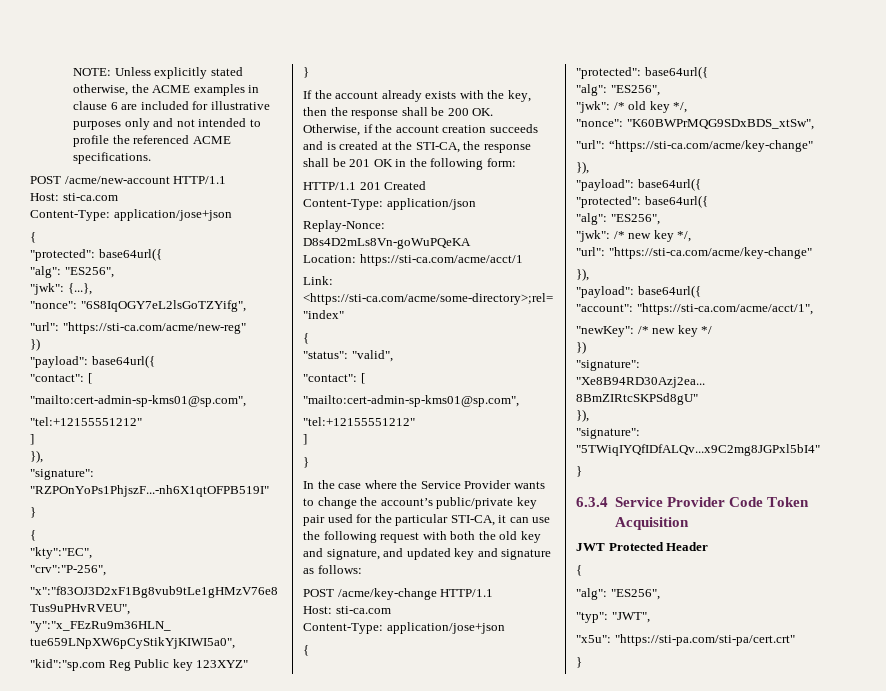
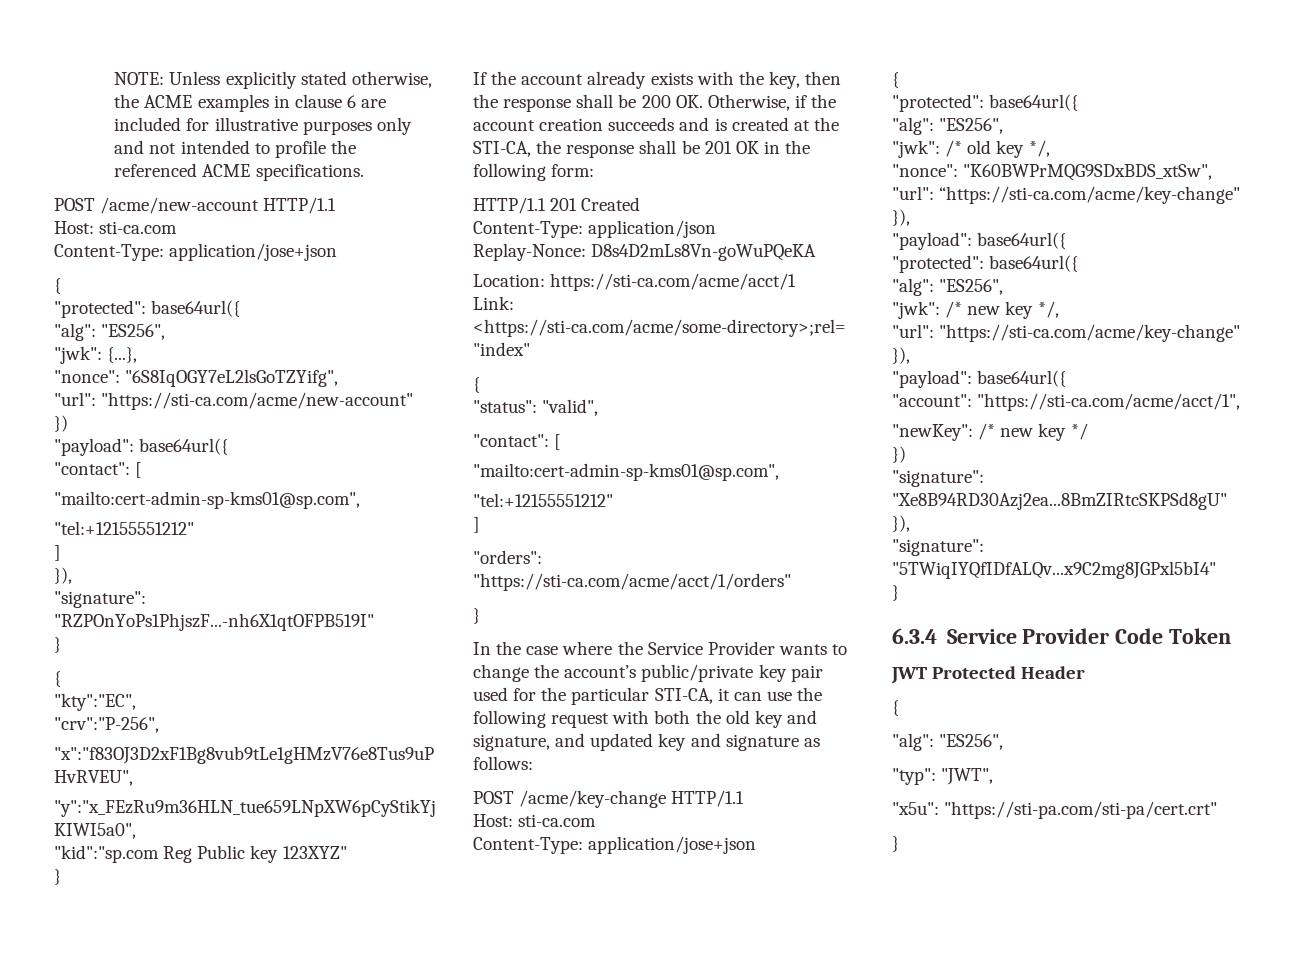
- "url": "https://sti-ca.com/acme/new-reg"
+ "url": "https://sti-ca.com/acme/new-account"
+ "orders": "https://sti-ca.com/acme/acct/1/orders"
- 6.3.4 Service Provider Code Token Acquisition
+ 6.3.4 Service Provider Code Token

